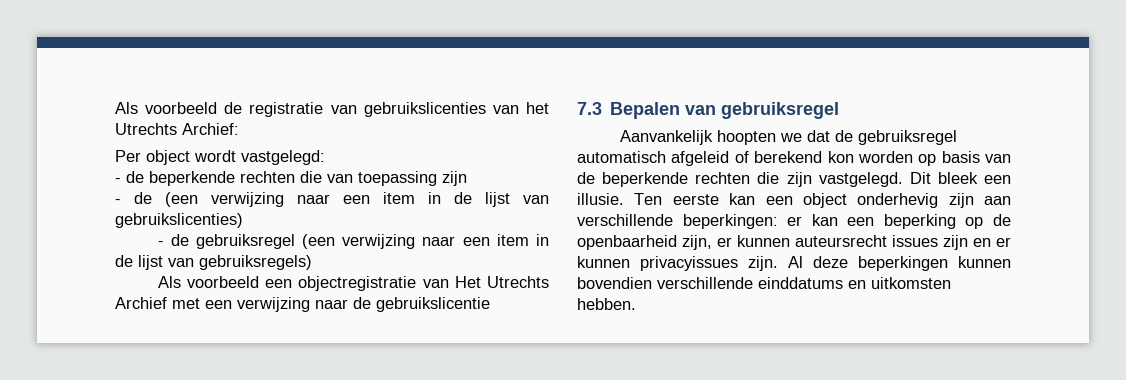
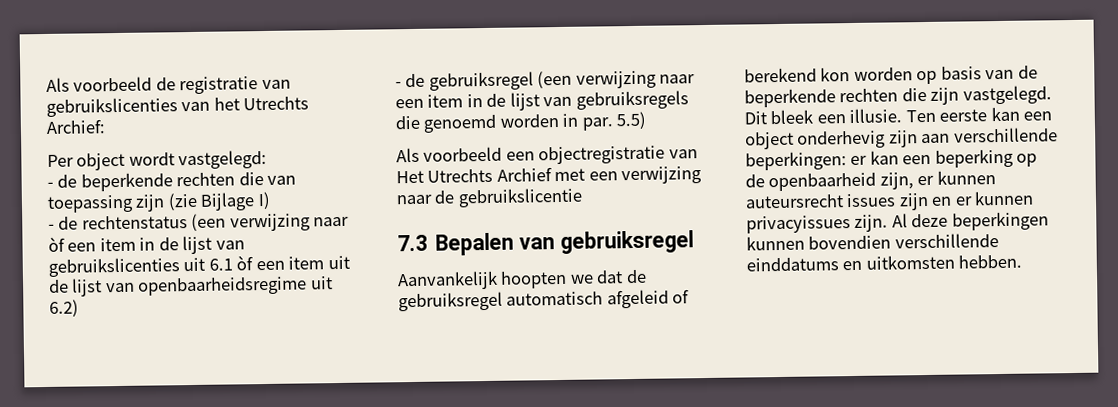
- - de beperkende rechten die van toepassing zijn
- - de (een verwijzing naar een item in de lijst van gebruikslicenties)
+ - de beperkende rechten die van toepassing zijn (zie Bijlage I)
+ - de rechtenstatus (een verwijzing naar òf een item in de lijst van gebruikslicenties uit 6.1 òf een item uit de lijst van openbaarheidsregime uit 6.2)
- - de gebruiksregel (een verwijzing naar een item in de lijst van gebruiksregels)
+ - de gebruiksregel (een verwijzing naar een item in de lijst van gebruiksregels die genoemd worden in par. 5.5)

